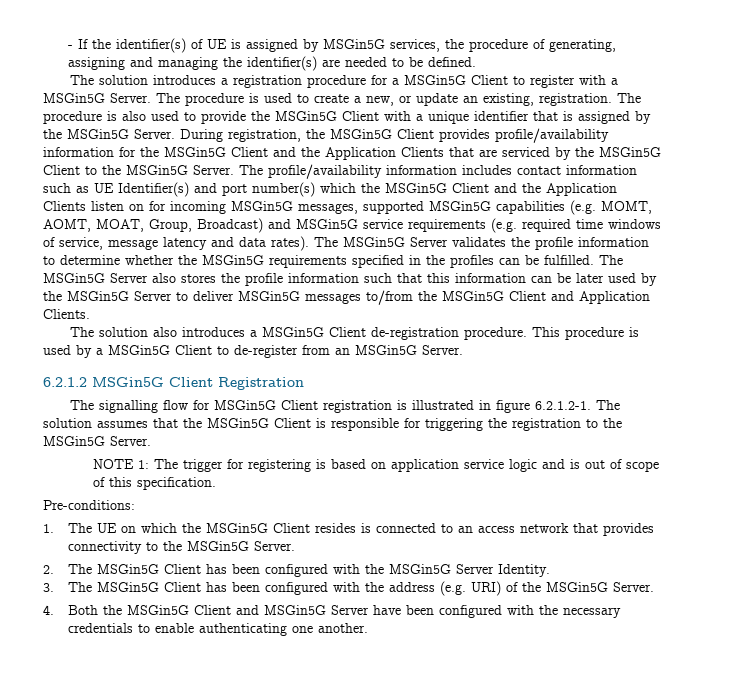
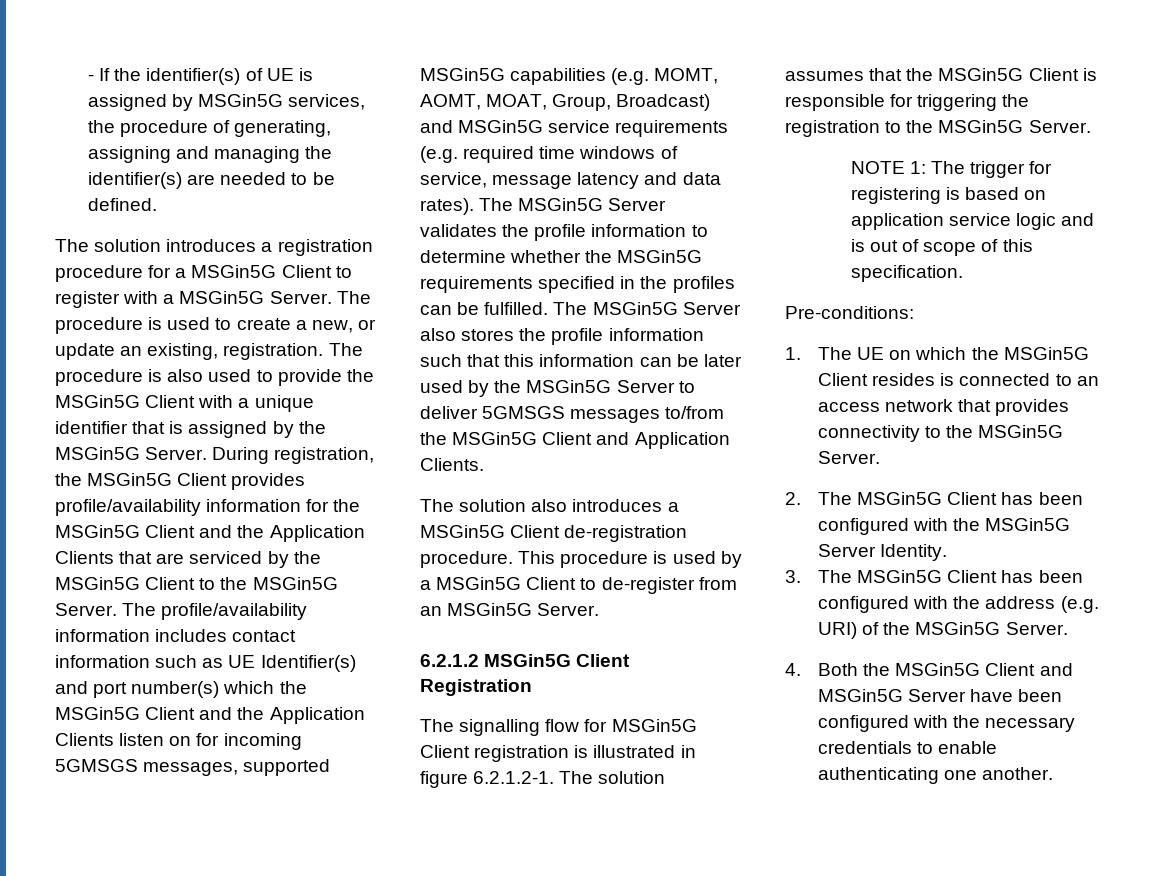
- The profile/availability information includes contact information such as UE Identifier(s) and port number(s) which the MSGin5G Client and the Application Clients listen on for incoming MSGin5G messages, supported MSGin5G capabilities (e.g. MOMT, AOMT, MOAT, Group, Broadcast) and MSGin5G service requirements (e.g. required time windows of service, message latency and data rates).
+ The profile/availability information includes contact information such as UE Identifier(s) and port number(s) which the MSGin5G Client and the Application Clients listen on for incoming 5GMSGS messages, supported MSGin5G capabilities (e.g. MOMT, AOMT, MOAT, Group, Broadcast) and MSGin5G service requirements (e.g. required time windows of service, message latency and data rates).
- The MSGin5G Server also stores the profile information such that this information can be later used by the MSGin5G Server to deliver MSGin5G messages to/from the MSGin5G Client and Application Clients.
+ The MSGin5G Server also stores the profile information such that this information can be later used by the MSGin5G Server to deliver 5GMSGS messages to/from the MSGin5G Client and Application Clients.

